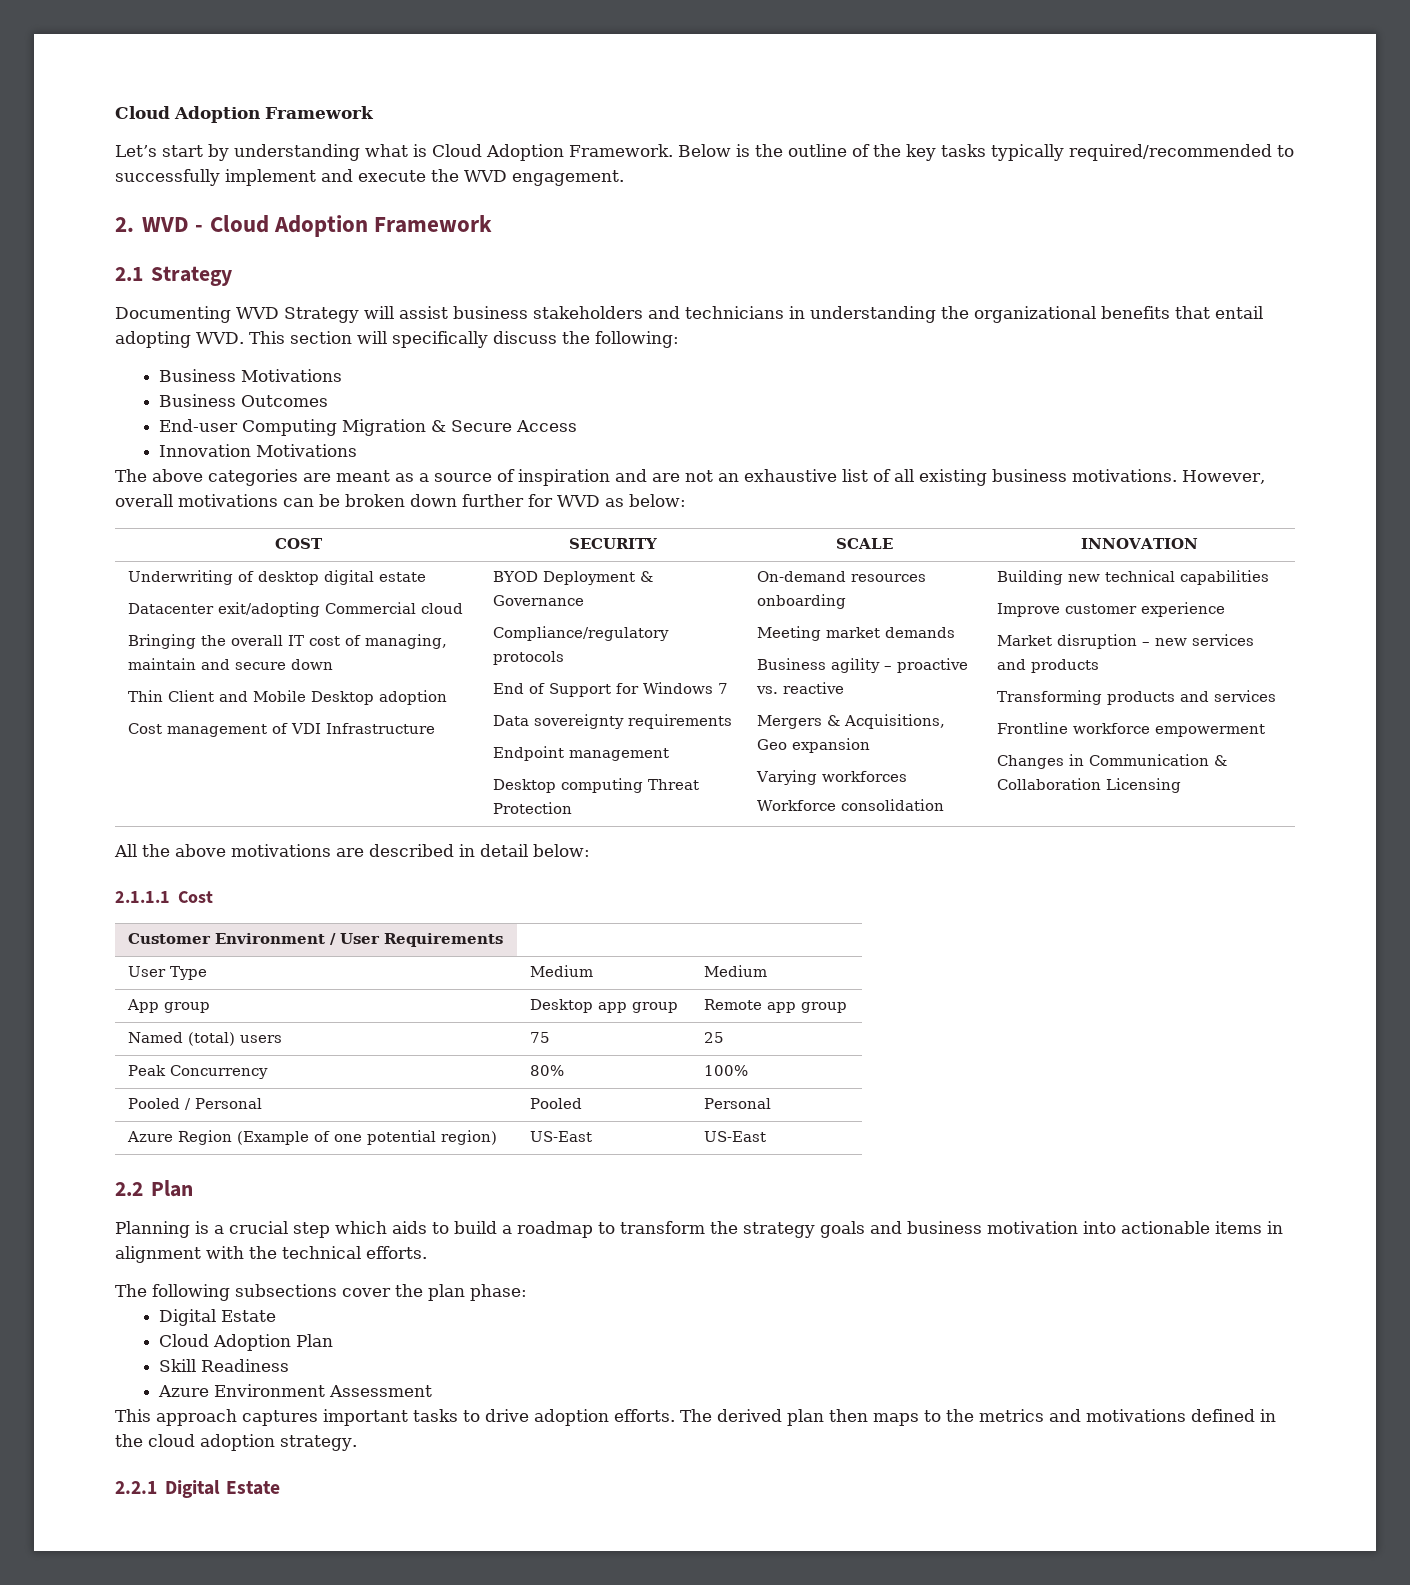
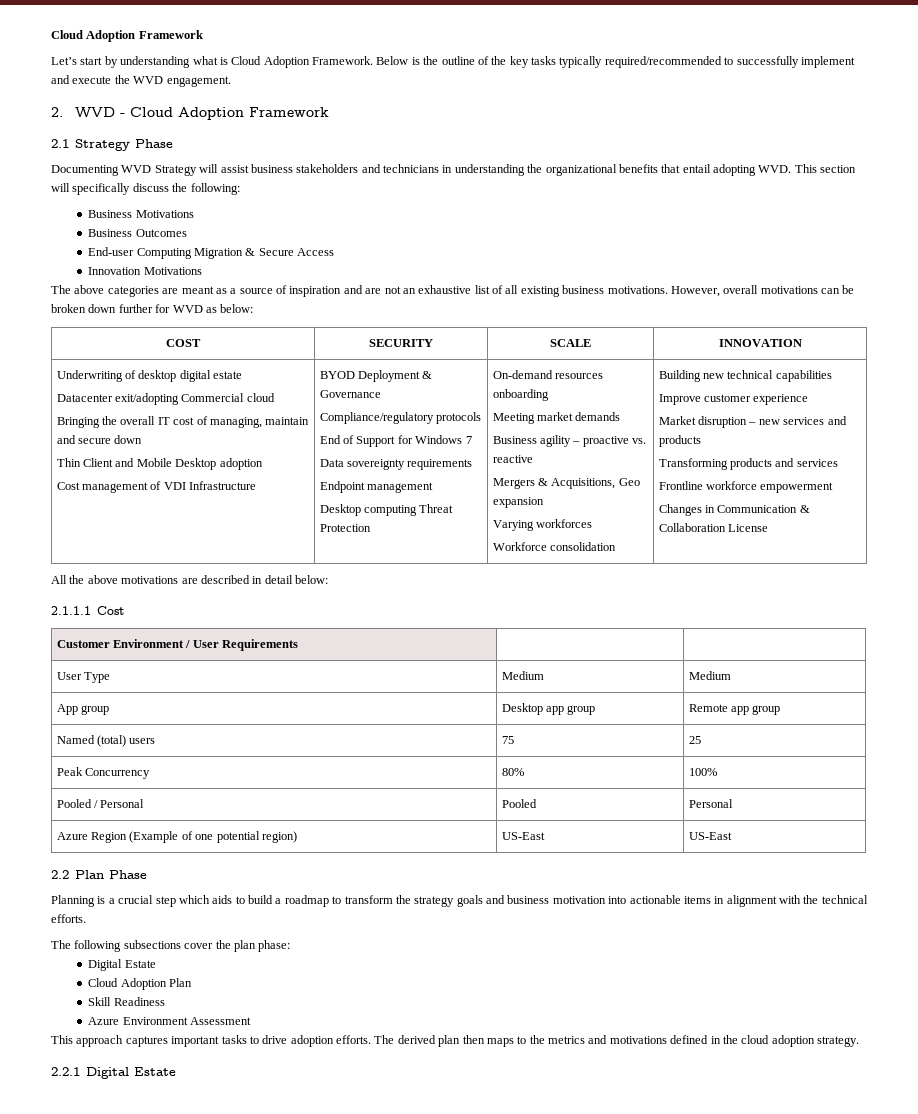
- 2.1 Strategy
+ 2.1 Strategy Phase
- Changes in Communication & Collaboration Licensing
+ Changes in Communication & Collaboration License
- 2.2 Plan
+ 2.2 Plan Phase

